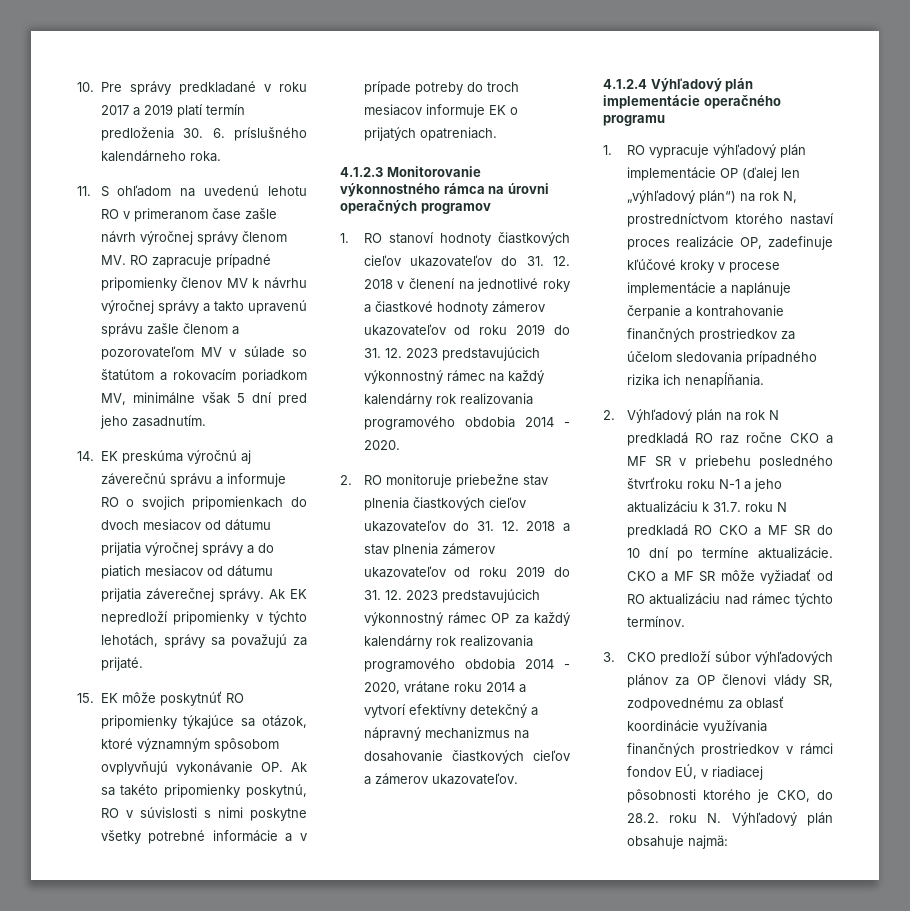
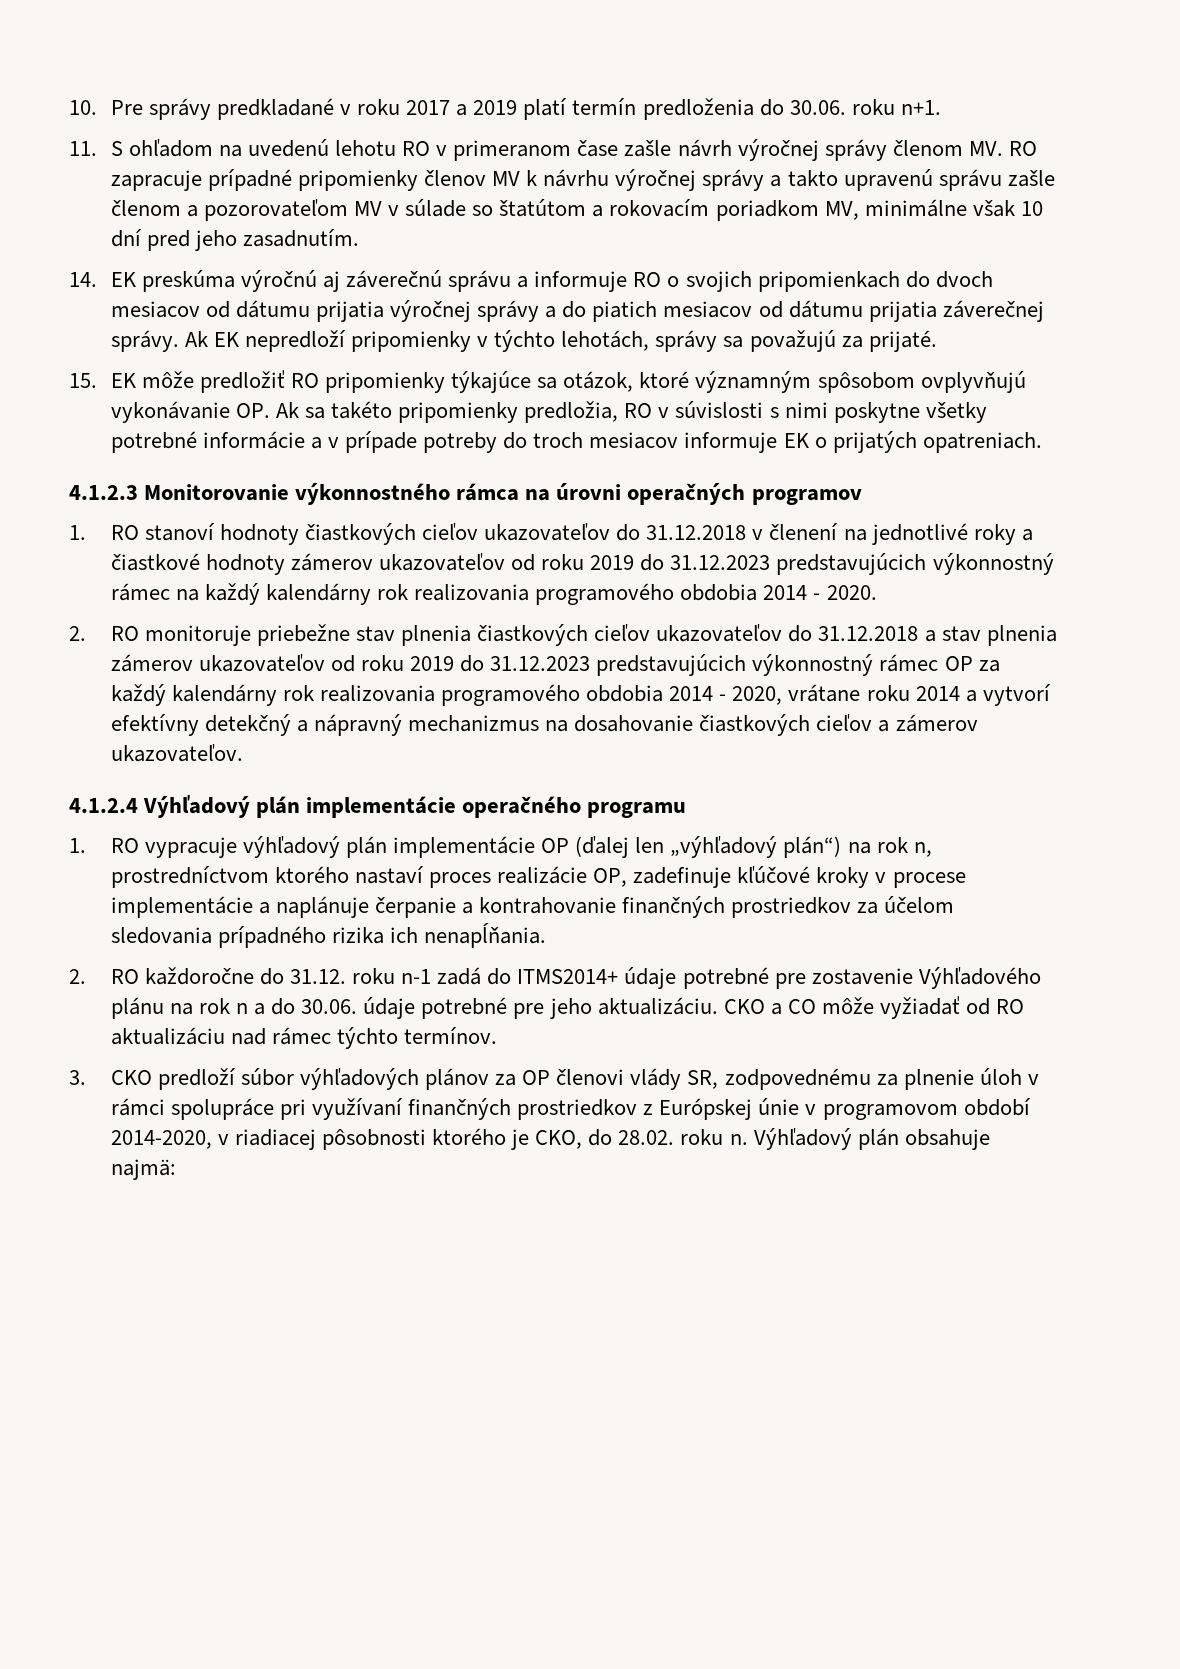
- 10. Pre správy predkladané v roku 2017 a 2019 platí termín predloženia 30. 6. príslušného kalendárneho roka.
+ 10. Pre správy predkladané v roku 2017 a 2019 platí termín predloženia do 30.06. roku n+1.
- 11. S ohľadom na uvedenú lehotu RO v primeranom čase zašle návrh výročnej správy členom MV. RO zapracuje prípadné pripomienky členov MV k návrhu výročnej správy a takto upravenú správu zašle členom a pozorovateľom MV v súlade so štatútom a rokovacím poriadkom MV, minimálne však 5 dní pred jeho zasadnutím.
+ 11. S ohľadom na uvedenú lehotu RO v primeranom čase zašle návrh výročnej správy členom MV. RO zapracuje prípadné pripomienky členov MV k návrhu výročnej správy a takto upravenú správu zašle členom a pozorovateľom MV v súlade so štatútom a rokovacím poriadkom MV, minimálne však 10 dní pred jeho zasadnutím.
- 15. EK môže poskytnúť RO pripomienky týkajúce sa otázok, ktoré významným spôsobom ovplyvňujú vykonávanie OP. Ak sa takéto pripomienky poskytnú, RO v súvislosti s nimi poskytne všetky potrebné informácie a v prípade potreby do troch mesiacov informuje EK o prijatých opatreniach.
+ 15. EK môže predložiť RO pripomienky týkajúce sa otázok, ktoré významným spôsobom ovplyvňujú vykonávanie OP. Ak sa takéto pripomienky predložia, RO v súvislosti s nimi poskytne všetky potrebné informácie a v prípade potreby do troch mesiacov informuje EK o prijatých opatreniach.
- 1. RO stanoví hodnoty čiastkových cieľov ukazovateľov do 31. 12. 2018 v členení na jednotlivé roky a čiastkové hodnoty zámerov ukazovateľov od roku 2019 do 31. 12. 2023 predstavujúcich výkonnostný rámec na každý kalendárny rok realizovania programového obdobia 2014 - 2020.
+ 1. RO stanoví hodnoty čiastkových cieľov ukazovateľov do 31.12.2018 v členení na jednotlivé roky a čiastkové hodnoty zámerov ukazovateľov od roku 2019 do 31.12.2023 predstavujúcich výkonnostný rámec na každý kalendárny rok realizovania programového obdobia 2014 - 2020.
- 2. RO monitoruje priebežne stav plnenia čiastkových cieľov ukazovateľov do 31. 12. 2018 a stav plnenia zámerov ukazovateľov od roku 2019 do 31. 12. 2023 predstavujúcich výkonnostný rámec OP za každý kalendárny rok realizovania programového obdobia 2014 - 2020, vrátane roku 2014 a vytvorí efektívny detekčný a nápravný mechanizmus na dosahovanie čiastkových cieľov a zámerov ukazovateľov.
+ 2. RO monitoruje priebežne stav plnenia čiastkových cieľov ukazovateľov do 31.12.2018 a stav plnenia zámerov ukazovateľov od roku 2019 do 31.12.2023 predstavujúcich výkonnostný rámec OP za každý kalendárny rok realizovania programového obdobia 2014 - 2020, vrátane roku 2014 a vytvorí efektívny detekčný a nápravný mechanizmus na dosahovanie čiastkových cieľov a zámerov ukazovateľov.
- 1. RO vypracuje výhľadový plán implementácie OP (ďalej len „výhľadový plán“) na rok N, prostredníctvom ktorého nastaví proces realizácie OP, zadefinuje kľúčové kroky v procese implementácie a naplánuje čerpanie a kontrahovanie finančných prostriedkov za účelom sledovania prípadného rizika ich nenapĺňania.
+ 1. RO vypracuje výhľadový plán implementácie OP (ďalej len „výhľadový plán“) na rok n, prostredníctvom ktorého nastaví proces realizácie OP, zadefinuje kľúčové kroky v procese implementácie a naplánuje čerpanie a kontrahovanie finančných prostriedkov za účelom sledovania prípadného rizika ich nenapĺňania.
- 2. Výhľadový plán na rok N predkladá RO raz ročne CKO a MF SR v priebehu posledného štvrťroku roku N-1 a jeho aktualizáciu k 31.7. roku N predkladá RO CKO a MF SR do 10 dní po termíne aktualizácie. CKO a MF SR môže vyžiadať od RO aktualizáciu nad rámec týchto termínov.
+ 2. RO každoročne do 31.12. roku n-1 zadá do ITMS2014+ údaje potrebné pre zostavenie Výhľadového plánu na rok n a do 30.06. údaje potrebné pre jeho aktualizáciu. CKO a CO môže vyžiadať od RO aktualizáciu nad rámec týchto termínov.
- 3. CKO predloží súbor výhľadových plánov za OP členovi vlády SR, zodpovednému za oblasť koordinácie využívania finančných prostriedkov v rámci fondov EÚ, v riadiacej pôsobnosti ktorého je CKO, do 28.2. roku N. Výhľadový plán obsahuje najmä:
+ 3. CKO predloží súbor výhľadových plánov za OP členovi vlády SR, zodpovednému za plnenie úloh v rámci spolupráce pri využívaní finančných prostriedkov z Európskej únie v programovom období 2014-2020, v riadiacej pôsobnosti ktorého je CKO, do 28.02. roku n. Výhľadový plán obsahuje najmä:

